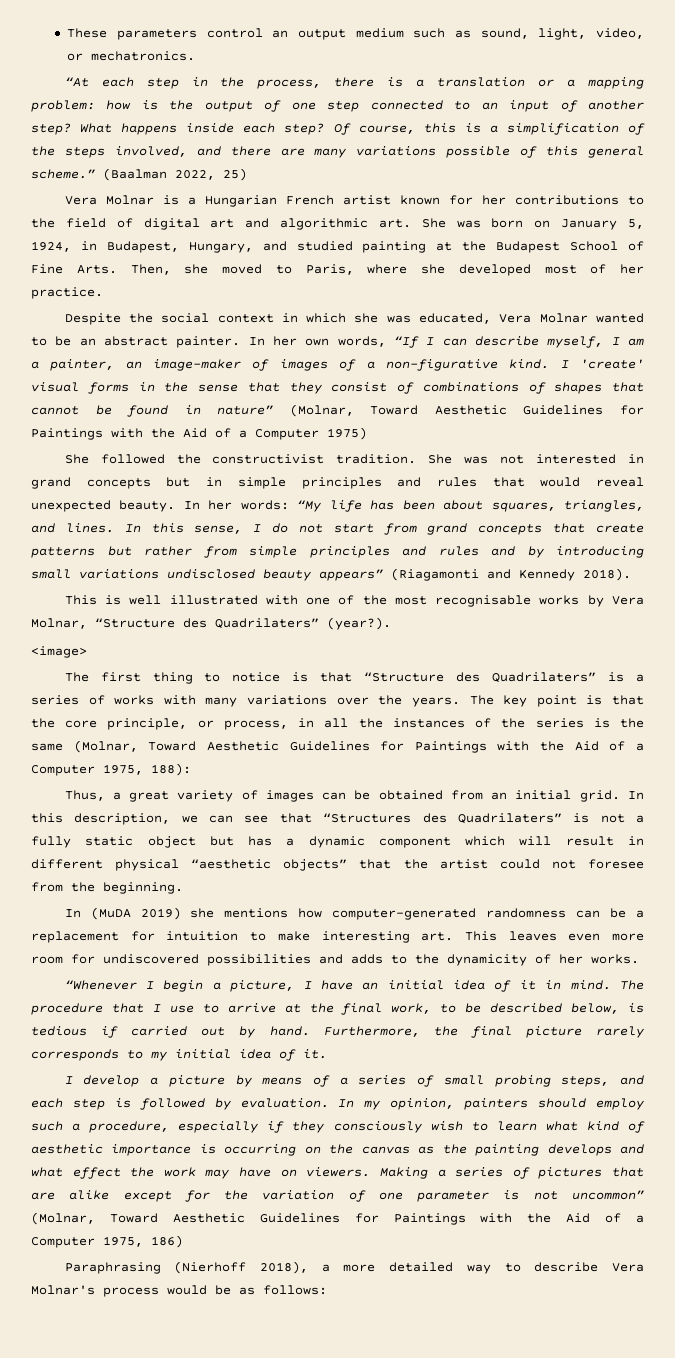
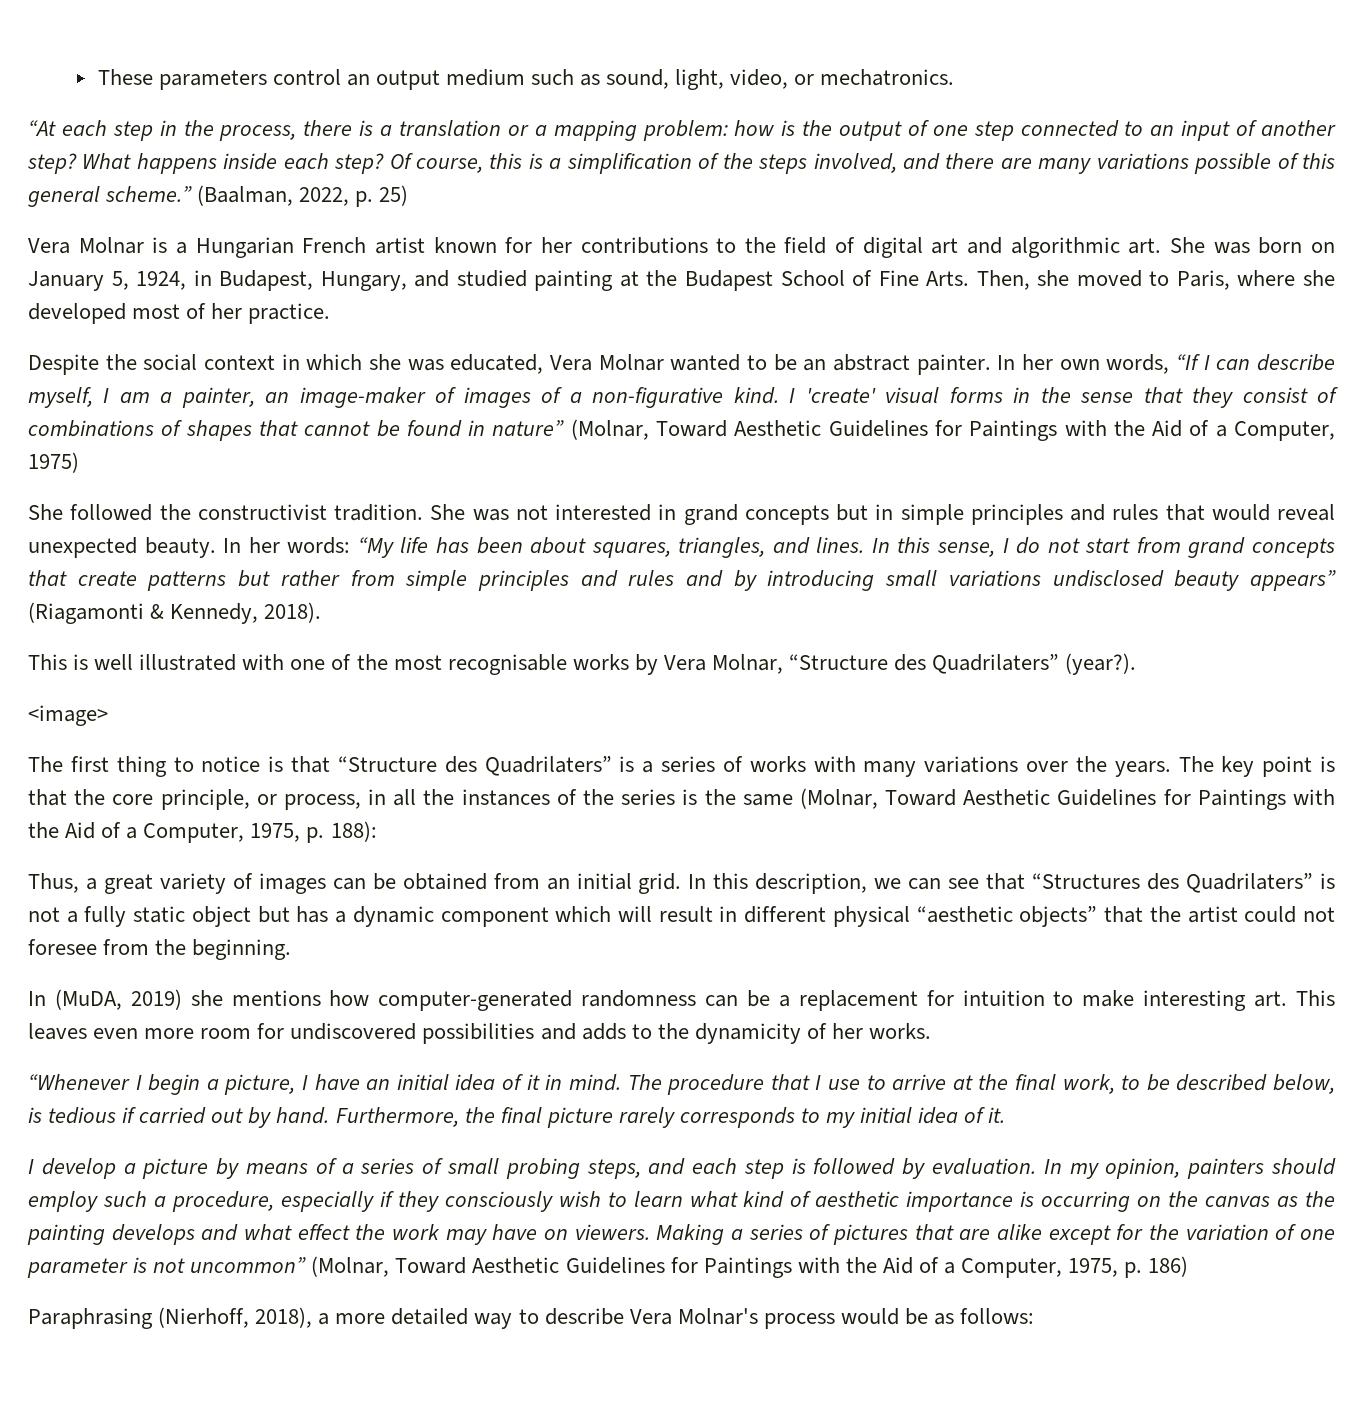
- (Baalman 2022, 25)
+ (Baalman, 2022, p. 25)
- I 'create' visual forms in the sense that they consist of combinations of shapes that cannot be found in nature” (Molnar, Toward Aesthetic Guidelines for Paintings with the Aid of a Computer 1975)
+ I 'create' visual forms in the sense that they consist of combinations of shapes that cannot be found in nature” (Molnar, Toward Aesthetic Guidelines for Paintings with the Aid of a Computer, 1975)
- In this sense, I do not start from grand concepts that create patterns but rather from simple principles and rules and by introducing small variations undisclosed beauty appears” (Riagamonti and Kennedy 2018).
+ In this sense, I do not start from grand concepts that create patterns but rather from simple principles and rules and by introducing small variations undisclosed beauty appears” (Riagamonti & Kennedy, 2018).
- The key point is that the core principle, or process, in all the instances of the series is the same (Molnar, Toward Aesthetic Guidelines for Paintings with the Aid of a Computer 1975, 188):
+ The key point is that the core principle, or process, in all the instances of the series is the same (Molnar, Toward Aesthetic Guidelines for Paintings with the Aid of a Computer, 1975, p. 188):
- In (MuDA 2019) she mentions how computer-generated randomness can be a replacement for intuition to make interesting art. This leaves even more room for undiscovered possibilities and adds to the dynamicity of her works.
+ In (MuDA, 2019) she mentions how computer-generated randomness can be a replacement for intuition to make interesting art. This leaves even more room for undiscovered possibilities and adds to the dynamicity of her works.
- Making a series of pictures that are alike except for the variation of one parameter is not uncommon” (Molnar, Toward Aesthetic Guidelines for Paintings with the Aid of a Computer 1975, 186)
+ Making a series of pictures that are alike except for the variation of one parameter is not uncommon” (Molnar, Toward Aesthetic Guidelines for Paintings with the Aid of a Computer, 1975, p. 186)
- Paraphrasing (Nierhoff 2018), a more detailed way to describe Vera Molnar's process would be as follows:
+ Paraphrasing (Nierhoff, 2018), a more detailed way to describe Vera Molnar's process would be as follows:

